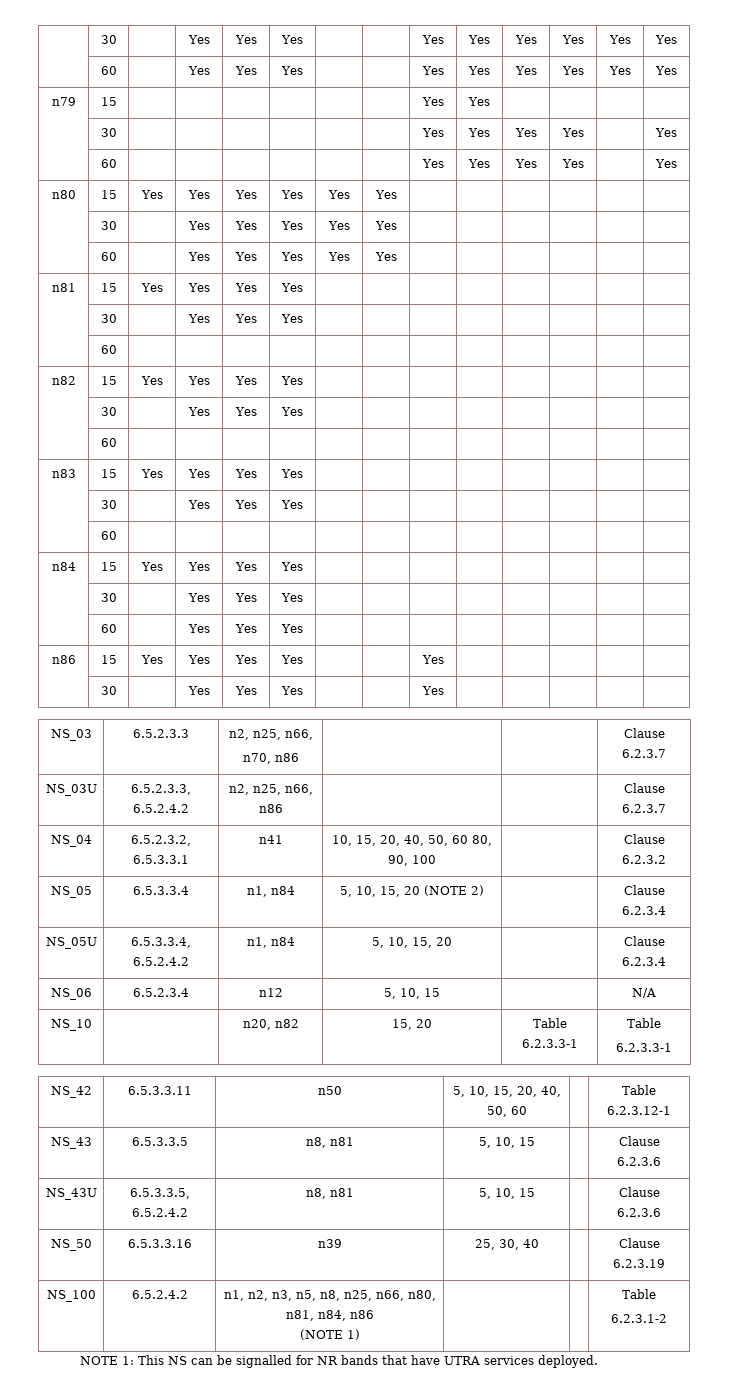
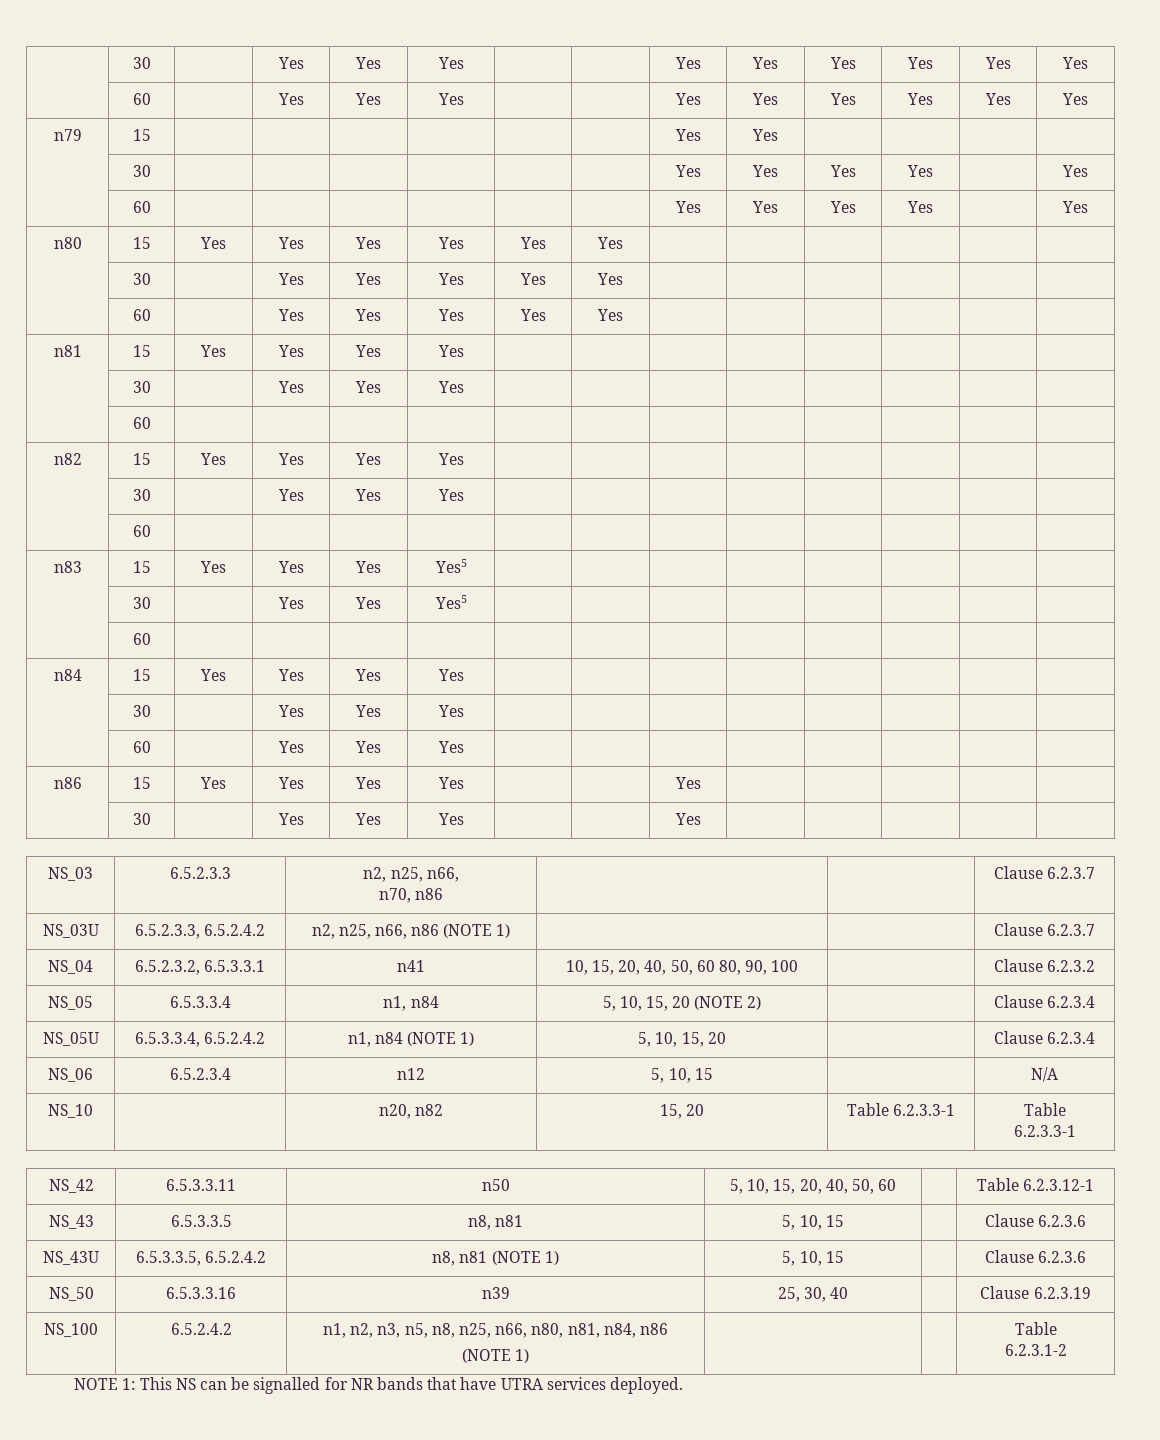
- n83 | 15 | Yes | Yes | Yes | Yes | | | | | | | |
- | 30 | | Yes | Yes | Yes | | | | | | | |
+ n83 | 15 | Yes | Yes | Yes | Yes5 | | | | | | | |
+ | 30 | | Yes | Yes | Yes5 | | | | | | | |
- NS_03U | 6.5.2.3.3, 6.5.2.4.2 | n2, n25, n66, n86 | | | Clause 6.2.3.7
+ NS_03U | 6.5.2.3.3, 6.5.2.4.2 | n2, n25, n66, n86 (NOTE 1) | | | Clause 6.2.3.7
- NS_05U | 6.5.3.3.4, 6.5.2.4.2 | n1, n84 | 5, 10, 15, 20 | | Clause 6.2.3.4
+ NS_05U | 6.5.3.3.4, 6.5.2.4.2 | n1, n84 (NOTE 1) | 5, 10, 15, 20 | | Clause 6.2.3.4
- NS_43U | 6.5.3.3.5, 6.5.2.4.2 | n8, n81 | 5, 10, 15 | | Clause 6.2.3.6
+ NS_43U | 6.5.3.3.5, 6.5.2.4.2 | n8, n81 (NOTE 1) | 5, 10, 15 | | Clause 6.2.3.6

